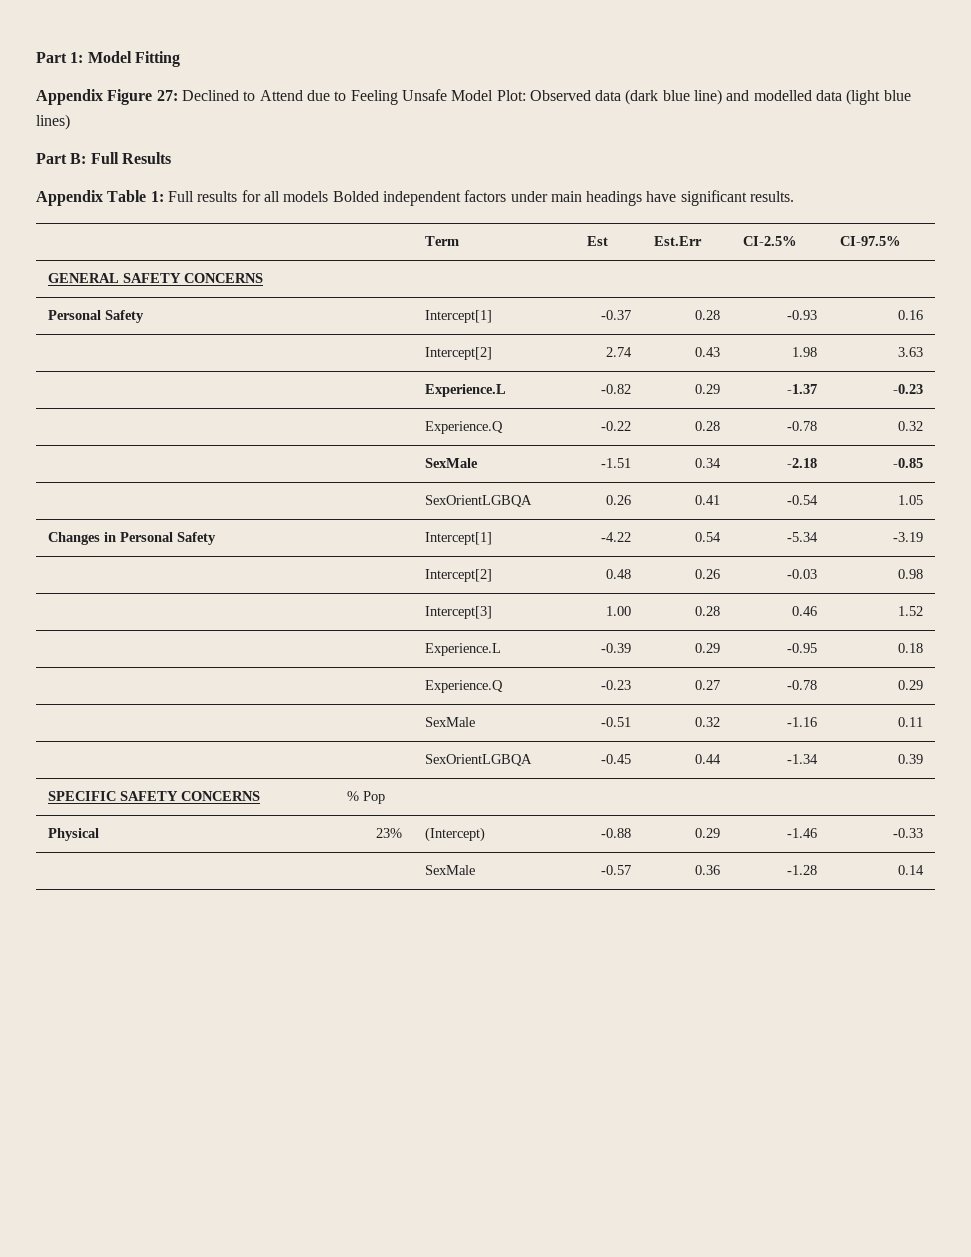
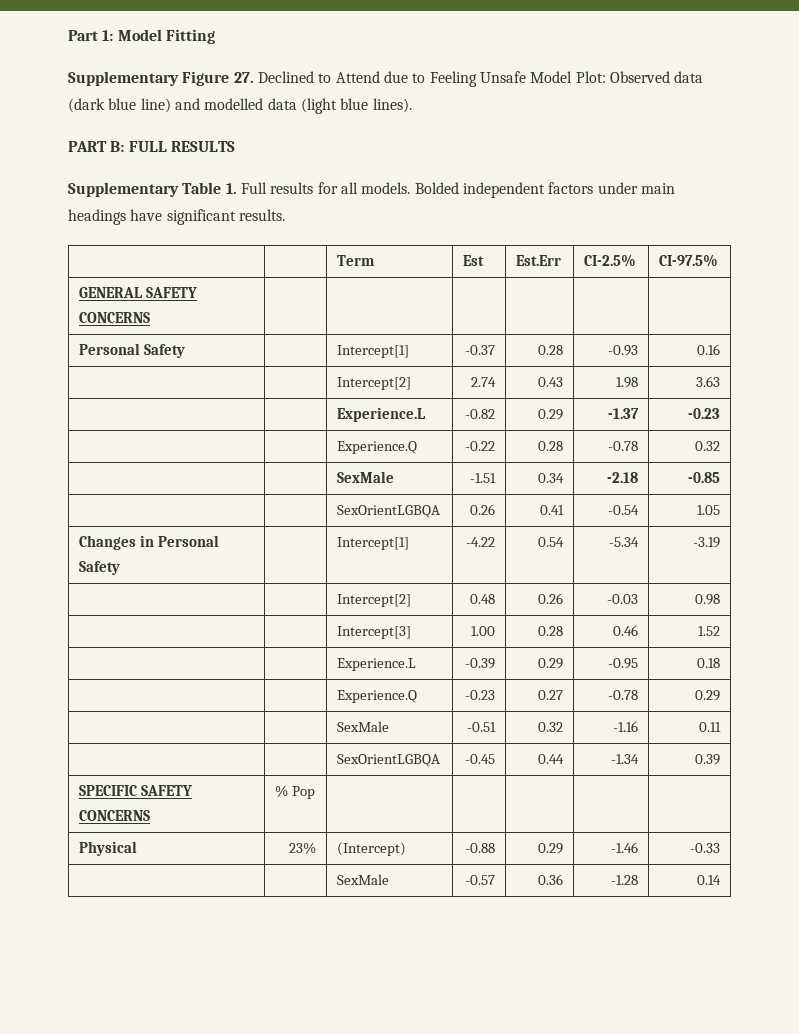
- Appendix Figure 27: Declined to Attend due to Feeling Unsafe Model Plot: Observed data (dark blue line) and modelled data (light blue lines)
- Part B: Full Results
- Appendix Table 1: Full results for all models Bolded independent factors under main headings have significant results.
+ Supplementary Figure 27. Declined to Attend due to Feeling Unsafe Model Plot: Observed data (dark blue line) and modelled data (light blue lines).
+ PART B: FULL RESULTS
+ Supplementary Table 1. Full results for all models. Bolded independent factors under main headings have significant results.

